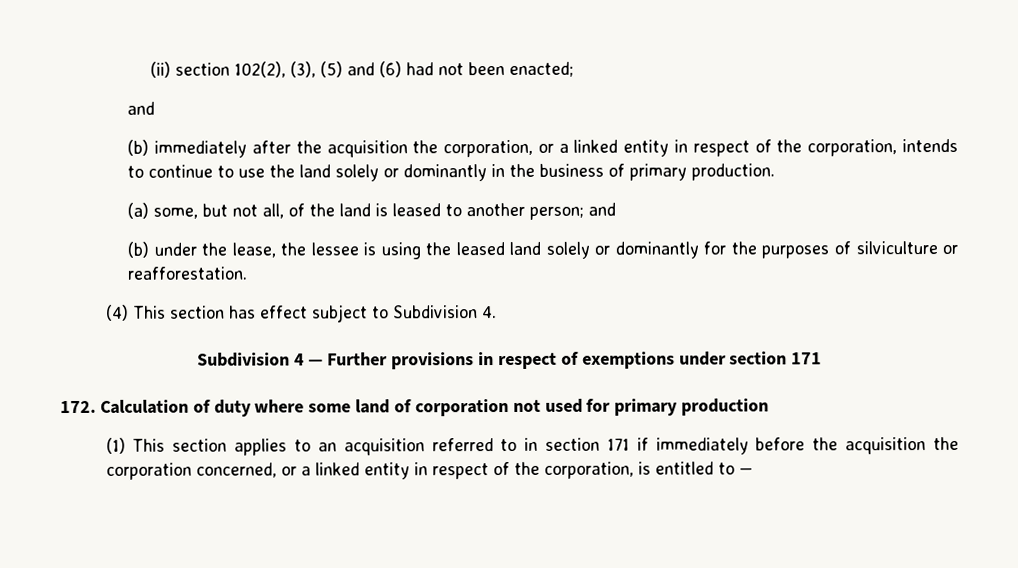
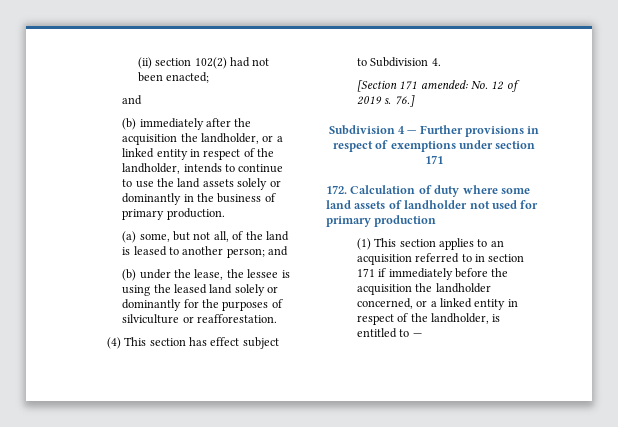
- (ii) section 102(2), (3), (5) and (6) had not been enacted;
+ (ii) section 102(2) had not been enacted;
- (b) immediately after the acquisition the corporation, or a linked entity in respect of the corporation, intends to continue to use the land solely or dominantly in the business of primary production.
+ (b) immediately after the acquisition the landholder, or a linked entity in respect of the landholder, intends to continue to use the land assets solely or dominantly in the business of primary production.
+ [Section 171 amended: No. 12 of 2019 s. 76.]
- 172. Calculation of duty where some land of corporation not used for primary production
+ 172. Calculation of duty where some land assets of landholder not used for primary production
- (1) This section applies to an acquisition referred to in section 171 if immediately before the acquisition the corporation concerned, or a linked entity in respect of the corporation, is entitled to —
+ (1) This section applies to an acquisition referred to in section 171 if immediately before the acquisition the landholder concerned, or a linked entity in respect of the landholder, is entitled to —

